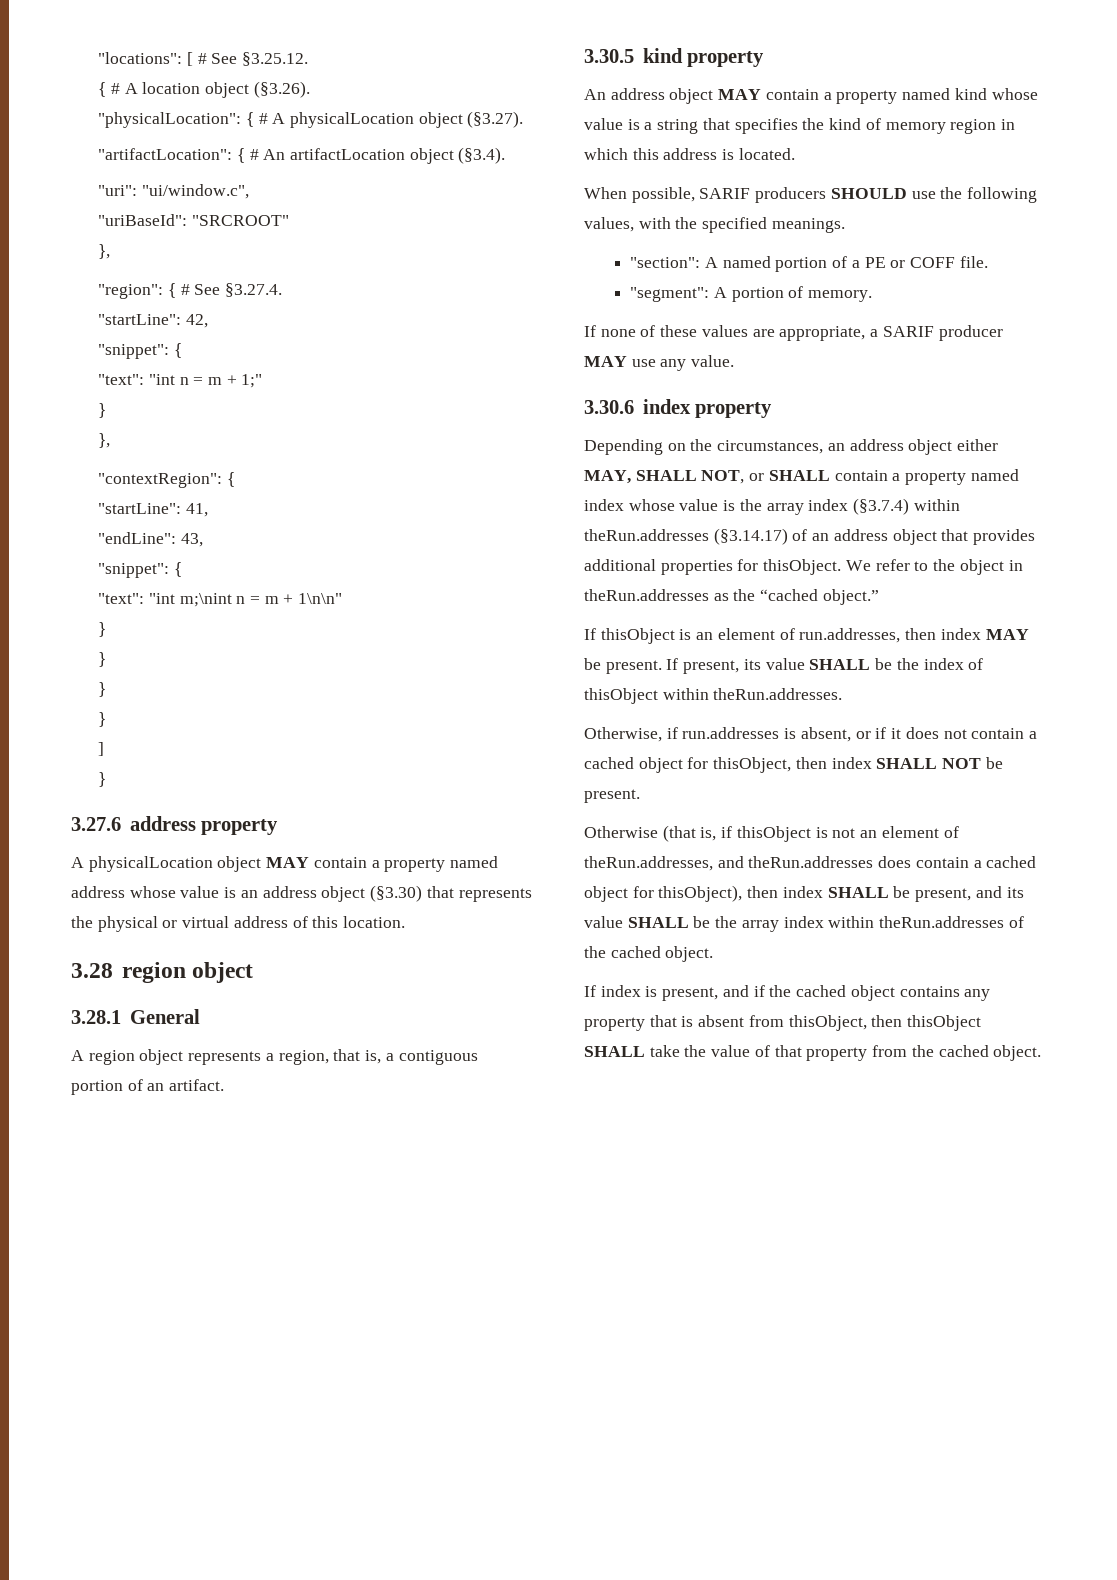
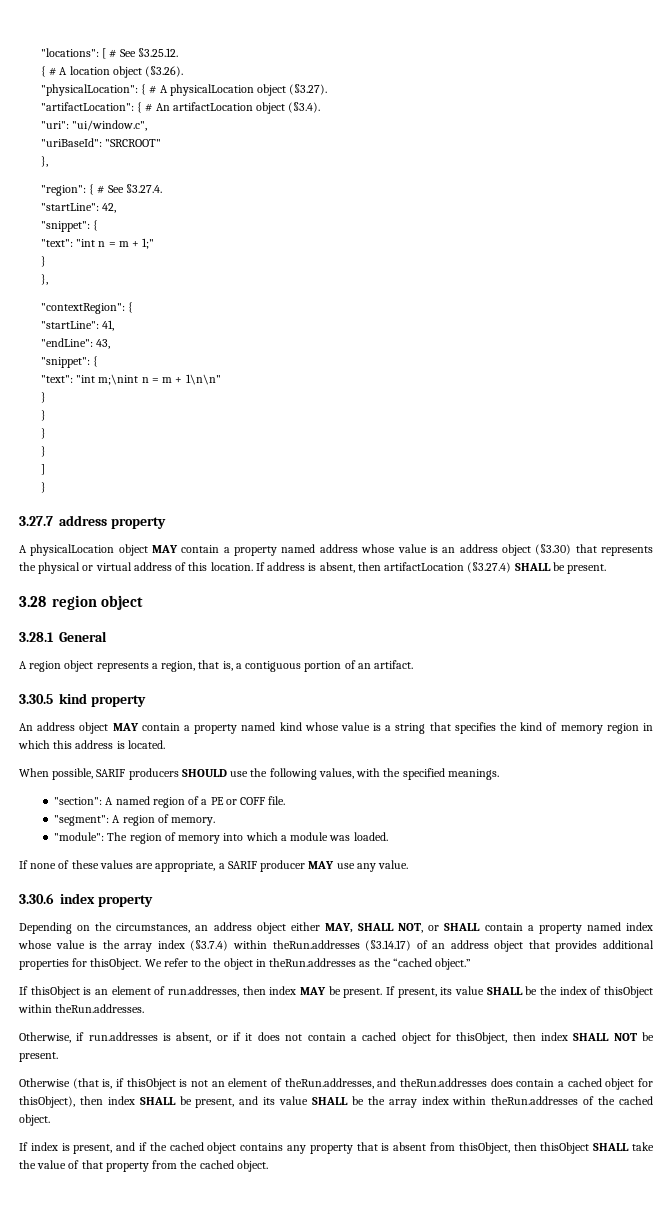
- 3.27.6 address property
+ 3.27.7 address property
+ If address is absent, then artifactLocation (§3.27.4) SHALL be present.
- "section": A named portion of a PE or COFF file.
+ "section": A named region of a PE or COFF file.
- "segment": A portion of memory.
+ "segment": A region of memory.
+ "module": The region of memory into which a module was loaded.

